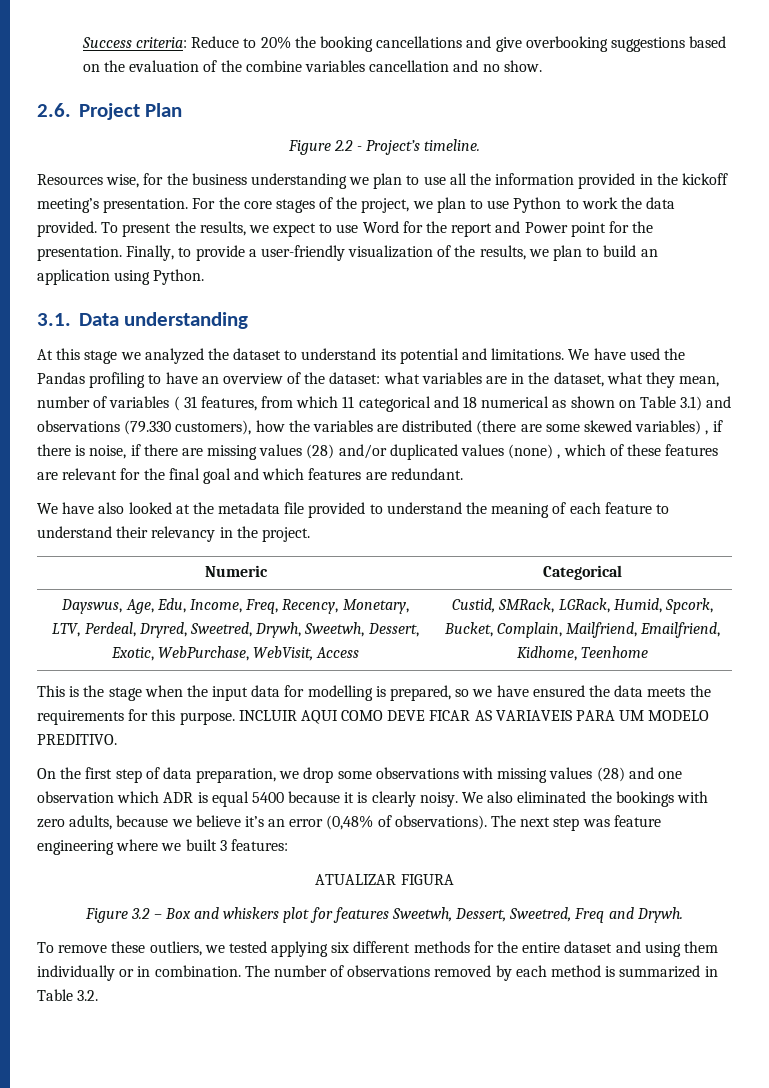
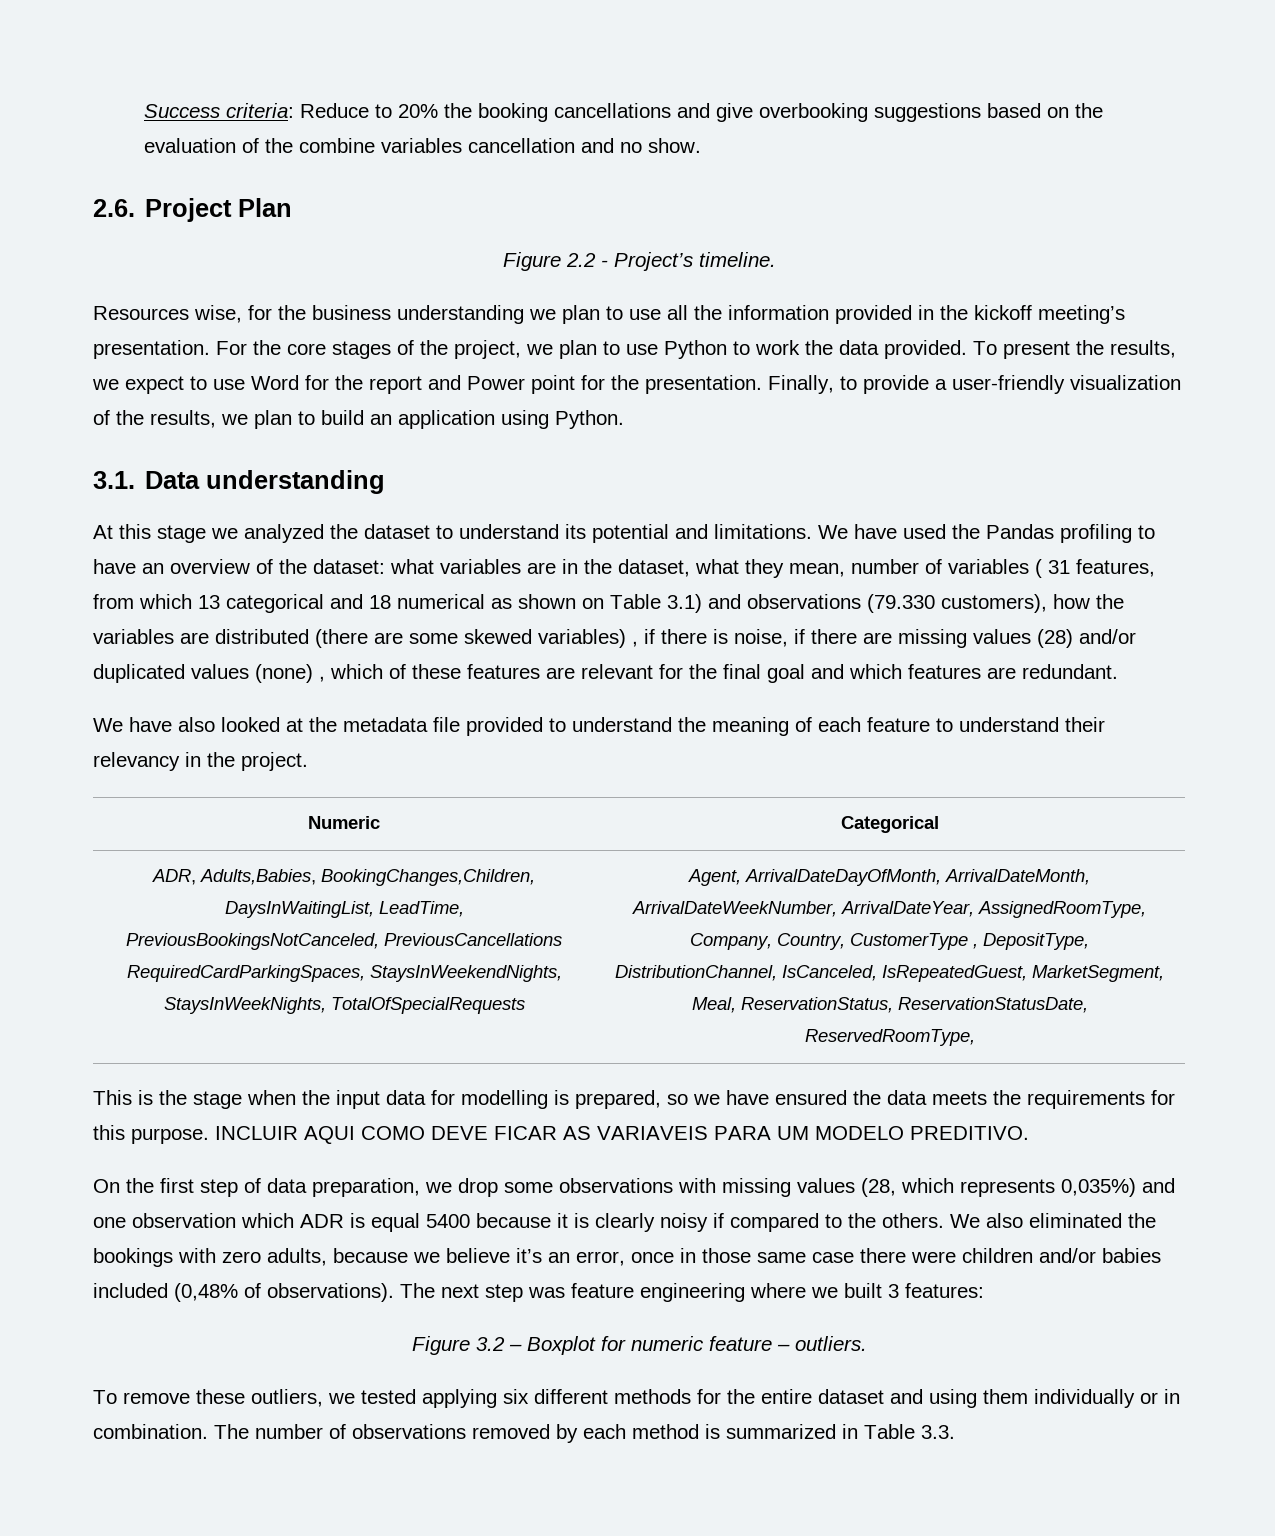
- what variables are in the dataset, what they mean, number of variables ( 31 features, from which 11 categorical and 18 numerical as shown on Table 3.1) and observations (79.330 customers), how the variables are distributed (there are some skewed variables) , if there is noise, if there are missing values (28) and/or duplicated values (none) , which of these features are relevant for the final goal and which features are redundant.
+ what variables are in the dataset, what they mean, number of variables ( 31 features, from which 13 categorical and 18 numerical as shown on Table 3.1) and observations (79.330 customers), how the variables are distributed (there are some skewed variables) , if there is noise, if there are missing values (28) and/or duplicated values (none) , which of these features are relevant for the final goal and which features are redundant.
- Dayswus, Age, Edu, Income, Freq, Recency, Monetary, LTV, Perdeal, Dryred, Sweetred, Drywh, Sweetwh, Dessert, Exotic, WebPurchase, WebVisit, Access | Custid, SMRack, LGRack, Humid, Spcork, Bucket, Complain, Mailfriend, Emailfriend, Kidhome, Teenhome
+ ADR, Adults,Babies, BookingChanges,Children, DaysInWaitingList, LeadTime, PreviousBookingsNotCanceled, PreviousCancellations RequiredCardParkingSpaces, StaysInWeekendNights, StaysInWeekNights, TotalOfSpecialRequests | Agent, ArrivalDateDayOfMonth, ArrivalDateMonth, ArrivalDateWeekNumber, ArrivalDateYear, AssignedRoomType, Company, Country, CustomerType , DepositType, DistributionChannel, IsCanceled, IsRepeatedGuest, MarketSegment, Meal, ReservationStatus, ReservationStatusDate, ReservedRoomType,
- On the first step of data preparation, we drop some observations with missing values (28) and one observation which ADR is equal 5400 because it is clearly noisy.
+ On the first step of data preparation, we drop some observations with missing values (28, which represents 0,035%) and one observation which ADR is equal 5400 because it is clearly noisy if compared to the others.
- We also eliminated the bookings with zero adults, because we believe it’s an error (0,48% of observations).
+ We also eliminated the bookings with zero adults, because we believe it’s an error, once in those same case there were children and/or babies included (0,48% of observations).
- ATUALIZAR FIGURA
- Figure 3.2 – Box and whiskers plot for features Sweetwh, Dessert, Sweetred, Freq and Drywh.
+ Figure 3.2 – Boxplot for numeric feature – outliers.
- The number of observations removed by each method is summarized in Table 3.2.
+ The number of observations removed by each method is summarized in Table 3.3.

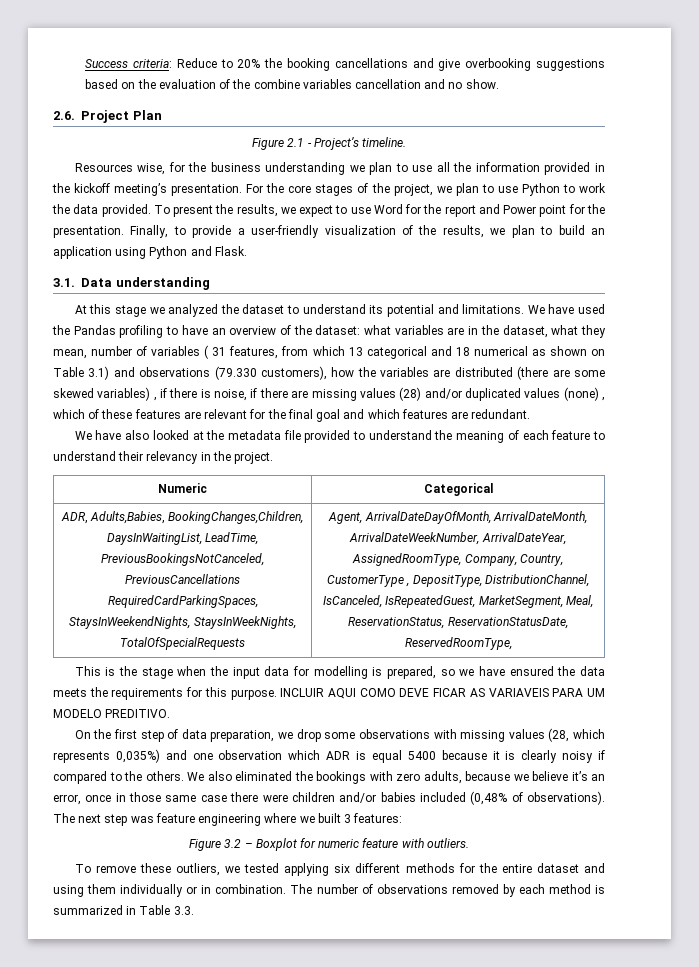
- Figure 2.2 - Project’s timeline.
+ Figure 2.1 - Project’s timeline.
- Finally, to provide a user-friendly visualization of the results, we plan to build an application using Python.
+ Finally, to provide a user-friendly visualization of the results, we plan to build an application using Python and Flask.
- Figure 3.2 – Boxplot for numeric feature – outliers.
+ Figure 3.2 – Boxplot for numeric feature with outliers.

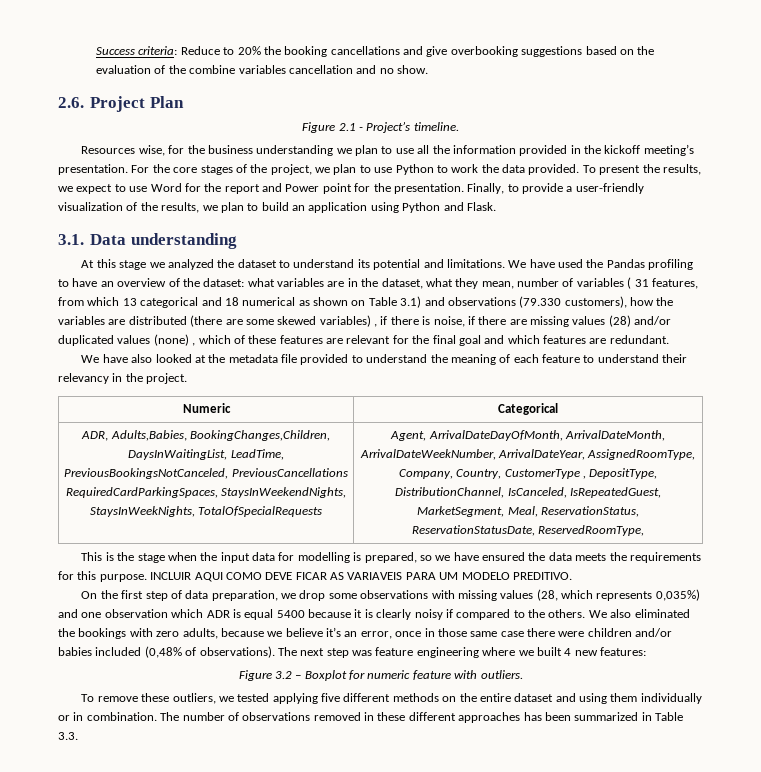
- The next step was feature engineering where we built 3 features:
+ The next step was feature engineering where we built 4 new features:
- To remove these outliers, we tested applying six different methods for the entire dataset and using them individually or in combination.
+ To remove these outliers, we tested applying five different methods on the entire dataset and using them individually or in combination.
- The number of observations removed by each method is summarized in Table 3.3.
+ The number of observations removed in these different approaches has been summarized in Table 3.3.

